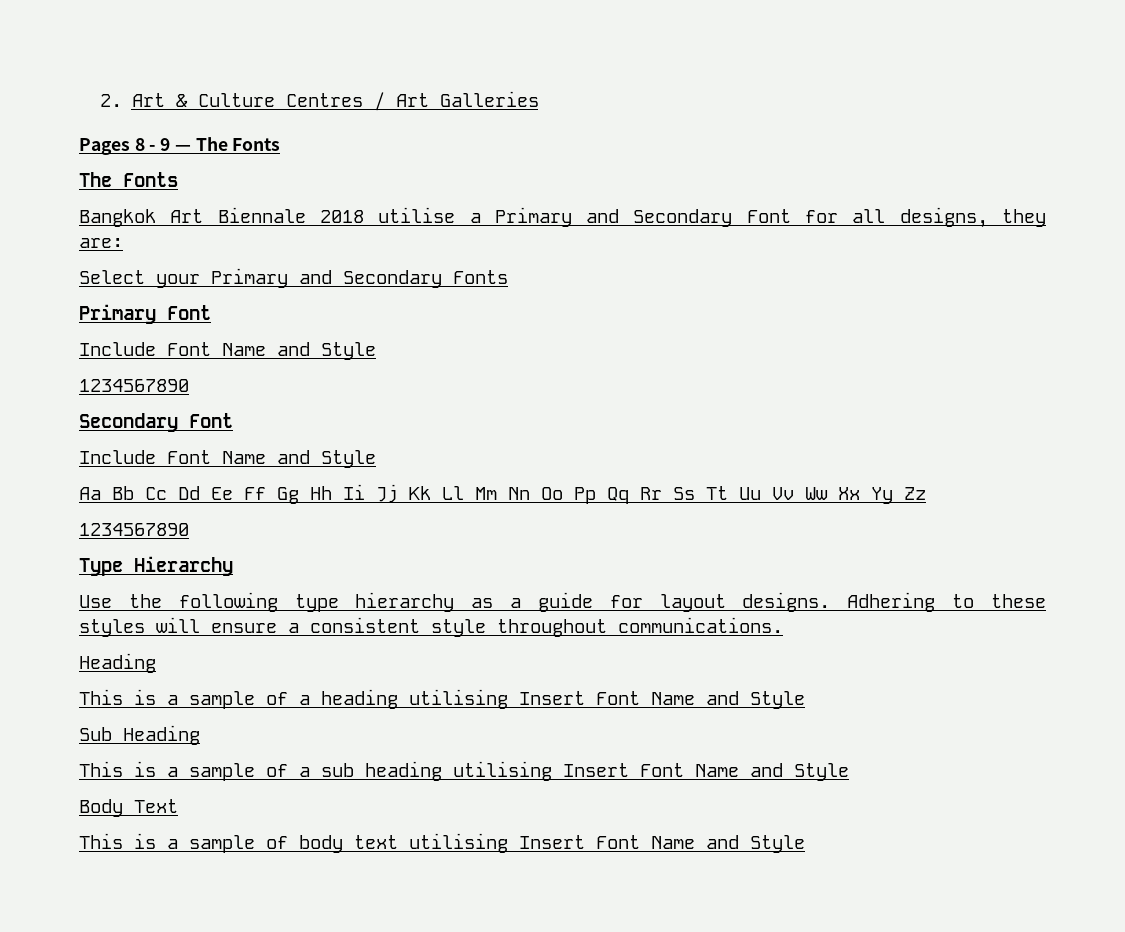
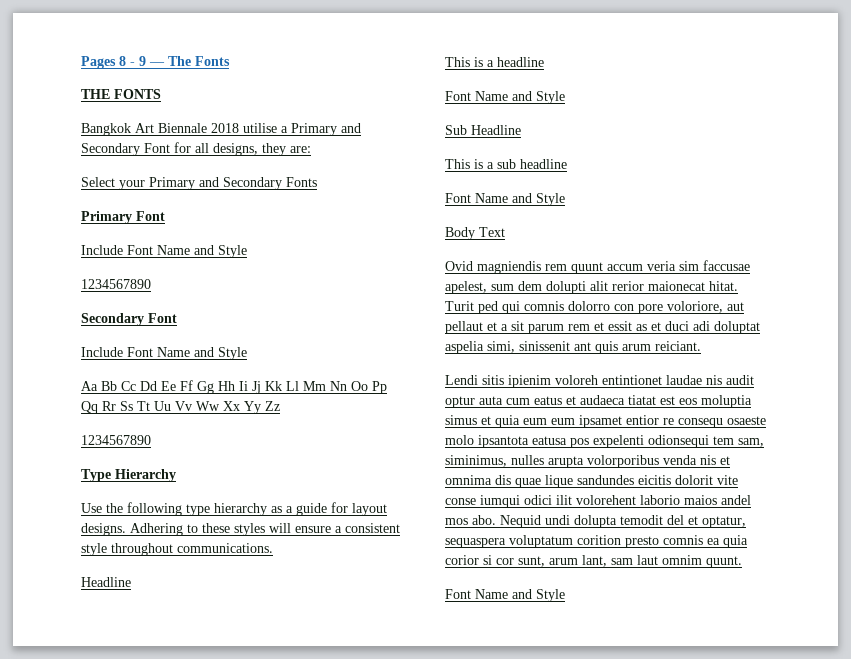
- 2. Art & Culture Centres / Art Galleries
  Pages 8 - 9 — The Fonts
- The Fonts
+ THE FONTS
  Adhering to these styles will ensure a consistent style throughout communications.
- Heading
- This is a sample of a heading utilising Insert Font Name and Style
+ Headline
+ This is a headline
+ Font Name and Style
- Sub Heading
- This is a sample of a sub heading utilising Insert Font Name and Style
+ Sub Headline
+ This is a sub headline
+ Font Name and Style
- This is a sample of body text utilising Insert Font Name and Style
+ Ovid magniendis rem quunt accum veria sim faccusae apelest, sum dem dolupti alit rerior maionecat hitat. Turit ped qui comnis dolorro con pore voloriore, aut pellaut et a sit parum rem et essit as et duci adi doluptat aspelia simi, sinissenit ant quis arum reiciant.
+ Lendi sitis ipienim voloreh entintionet laudae nis audit optur auta cum eatus et audaeca tiatat est eos moluptia simus et quia eum eum ipsamet entior re consequ osaeste molo ipsantota eatusa pos expelenti odionsequi tem sam, siminimus, nulles arupta volorporibus venda nis et omnima dis quae lique sandundes eicitis dolorit vite conse iumqui odici ilit volorehent laborio maios andel mos abo. Nequid undi dolupta temodit del et optatur, sequaspera voluptatum corition presto comnis ea quia corior si cor sunt, arum lant, sam laut omnim quunt.
+ Font Name and Style

